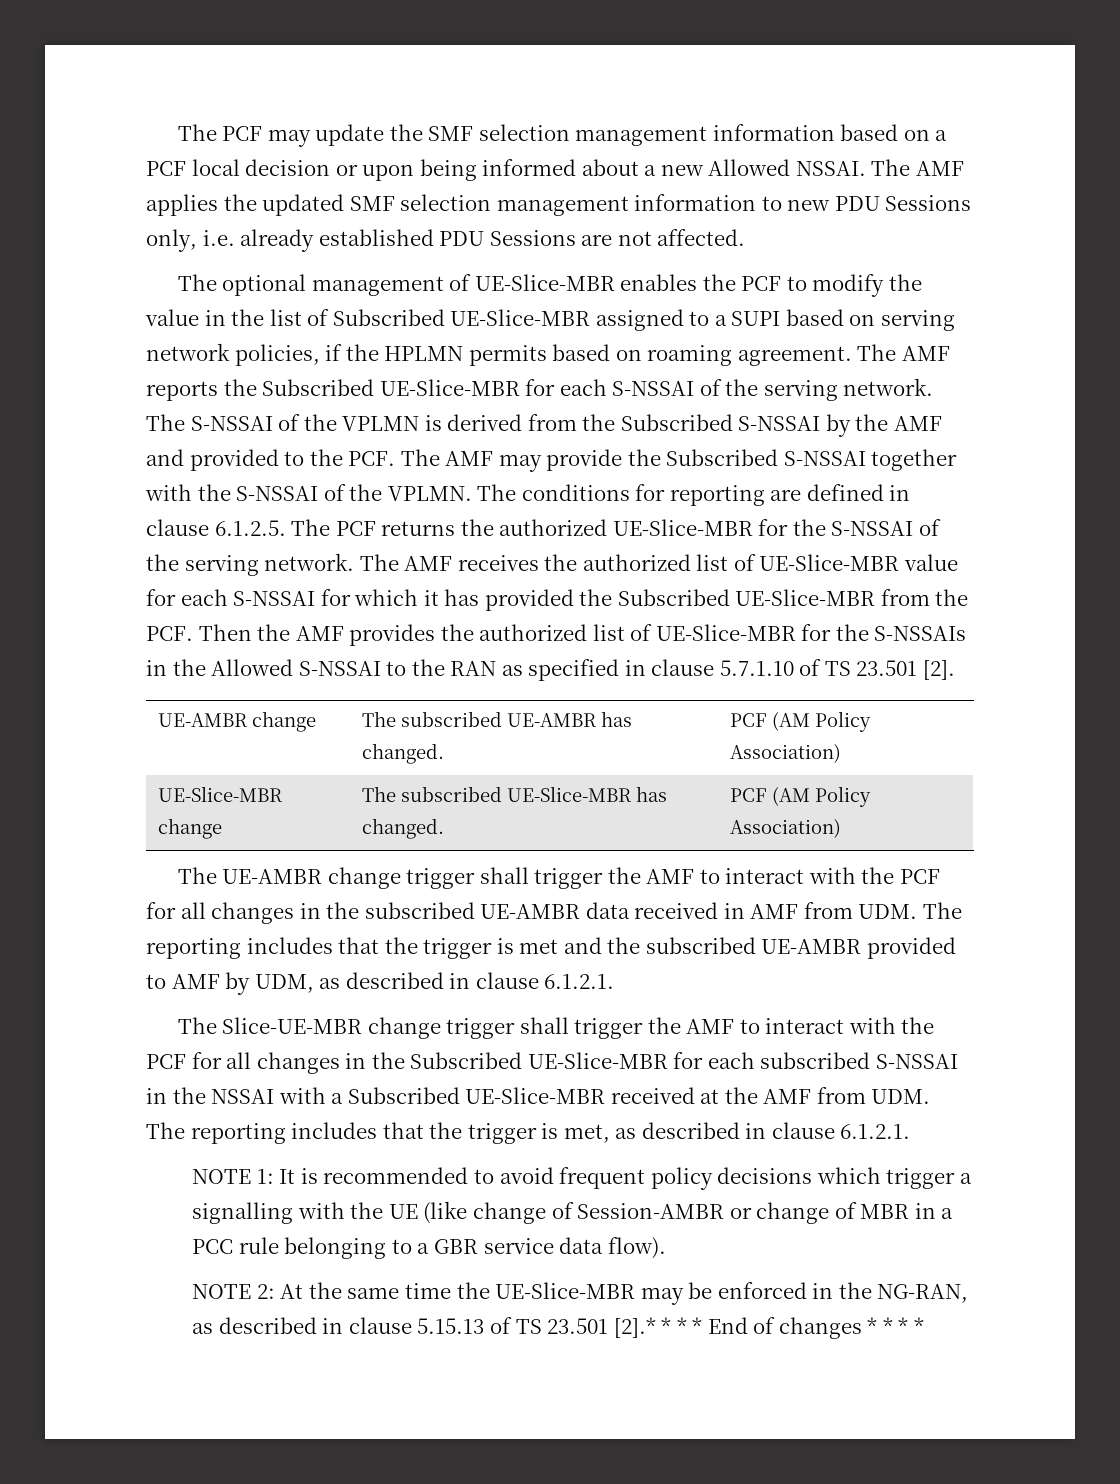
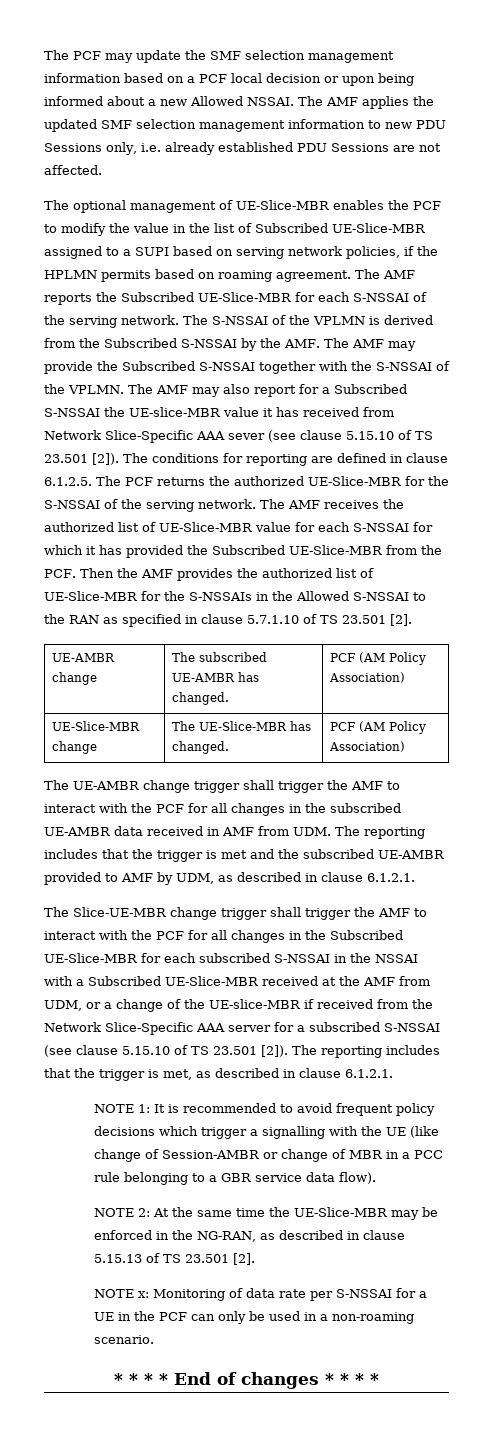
- The S-NSSAI of the VPLMN is derived from the Subscribed S-NSSAI by the AMF and provided to the PCF. The AMF may provide the Subscribed S-NSSAI together with the S-NSSAI of the VPLMN.
+ The S-NSSAI of the VPLMN is derived from the Subscribed S-NSSAI by the AMF. The AMF may provide the Subscribed S-NSSAI together with the S-NSSAI of the VPLMN.
- The conditions for reporting are defined in clause 6.1.2.5. The PCF returns the authorized UE-Slice-MBR for the S-NSSAI of the serving network.
+ The AMF may also report for a Subscribed S-NSSAI the UE-slice-MBR value it has received from Network Slice-Specific AAA sever (see clause 5.15.10 of TS 23.501 [2]). The conditions for reporting are defined in clause 6.1.2.5. The PCF returns the authorized UE-Slice-MBR for the S-NSSAI of the serving network.
- UE-Slice-MBR change | The subscribed UE-Slice-MBR has changed. | PCF (AM Policy Association)
+ UE-Slice-MBR change | The UE-Slice-MBR has changed. | PCF (AM Policy Association)
- The Slice-UE-MBR change trigger shall trigger the AMF to interact with the PCF for all changes in the Subscribed UE-Slice-MBR for each subscribed S-NSSAI in the NSSAI with a Subscribed UE-Slice-MBR received at the AMF from UDM. The reporting includes that the trigger is met, as described in clause 6.1.2.1.
+ The Slice-UE-MBR change trigger shall trigger the AMF to interact with the PCF for all changes in the Subscribed UE-Slice-MBR for each subscribed S-NSSAI in the NSSAI with a Subscribed UE-Slice-MBR received at the AMF from UDM, or a change of the UE-slice-MBR if received from the Network Slice-Specific AAA server for a subscribed S-NSSAI (see clause 5.15.10 of TS 23.501 [2]). The reporting includes that the trigger is met, as described in clause 6.1.2.1.
- NOTE 2: At the same time the UE-Slice-MBR may be enforced in the NG-RAN, as described in clause 5.15.13 of TS 23.501 [2].* * * * End of changes * * * *
+ NOTE 2: At the same time the UE-Slice-MBR may be enforced in the NG-RAN, as described in clause 5.15.13 of TS 23.501 [2].
+ NOTE x: Monitoring of data rate per S-NSSAI for a UE in the PCF can only be used in a non-roaming scenario.
+ * * * * End of changes * * * *

